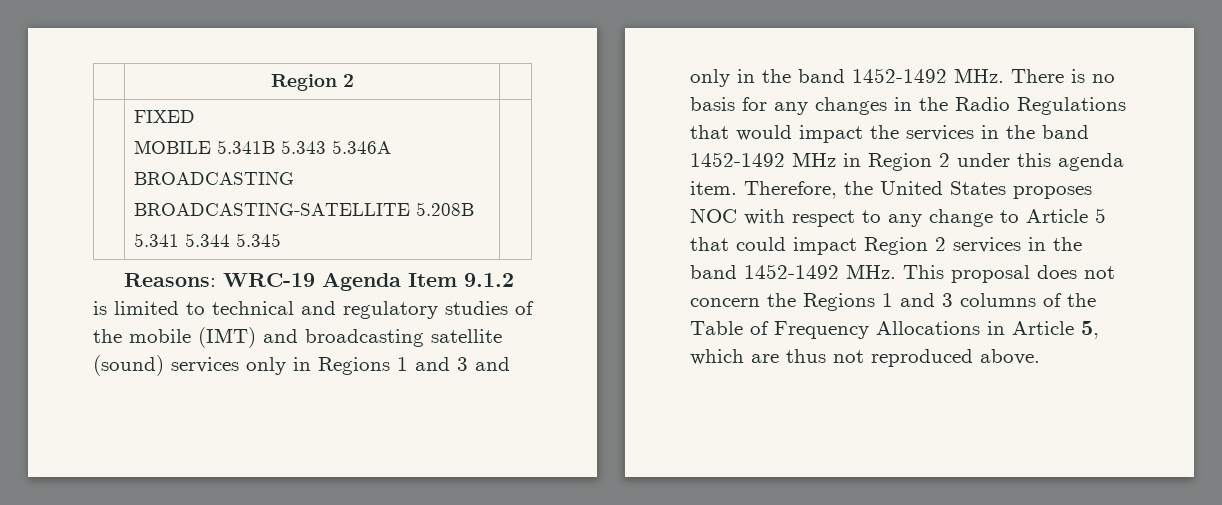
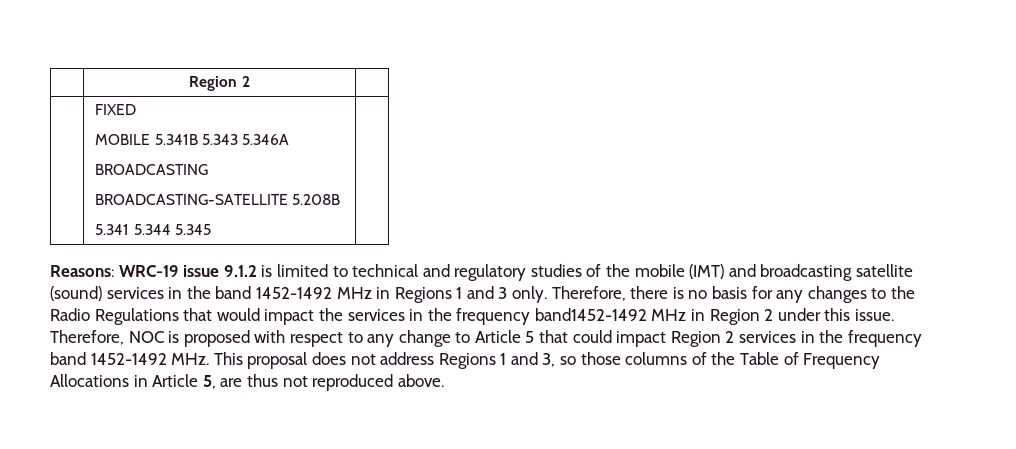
- WRC-19 Agenda Item 9.1.2 is limited to technical and regulatory studies of the mobile (IMT) and broadcasting satellite (sound) services only in Regions 1 and 3 and only in the band 1452-1492 MHz. There is no basis for any changes in the Radio Regulations that would impact the services in the band 1452-1492 MHz in Region 2 under this agenda item. Therefore, the United States proposes NOC with respect to any change to Article 5 that could impact Region 2 services in the band 1452-1492 MHz. This proposal does not concern the Regions 1 and 3 columns of the Table of Frequency Allocations in Article 5, which are thus not reproduced above.
+ WRC-19 issue 9.1.2 is limited to technical and regulatory studies of the mobile (IMT) and broadcasting satellite (sound) services in the band 1452-1492 MHz in Regions 1 and 3 only. Therefore, there is no basis for any changes to the Radio Regulations that would impact the services in the frequency band1452-1492 MHz in Region 2 under this issue. Therefore, NOC is proposed with respect to any change to Article 5 that could impact Region 2 services in the frequency band 1452-1492 MHz. This proposal does not address Regions 1 and 3, so those columns of the Table of Frequency Allocations in Article 5, are thus not reproduced above.

